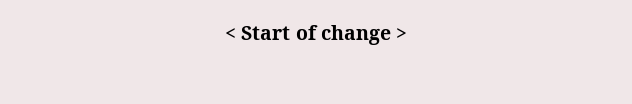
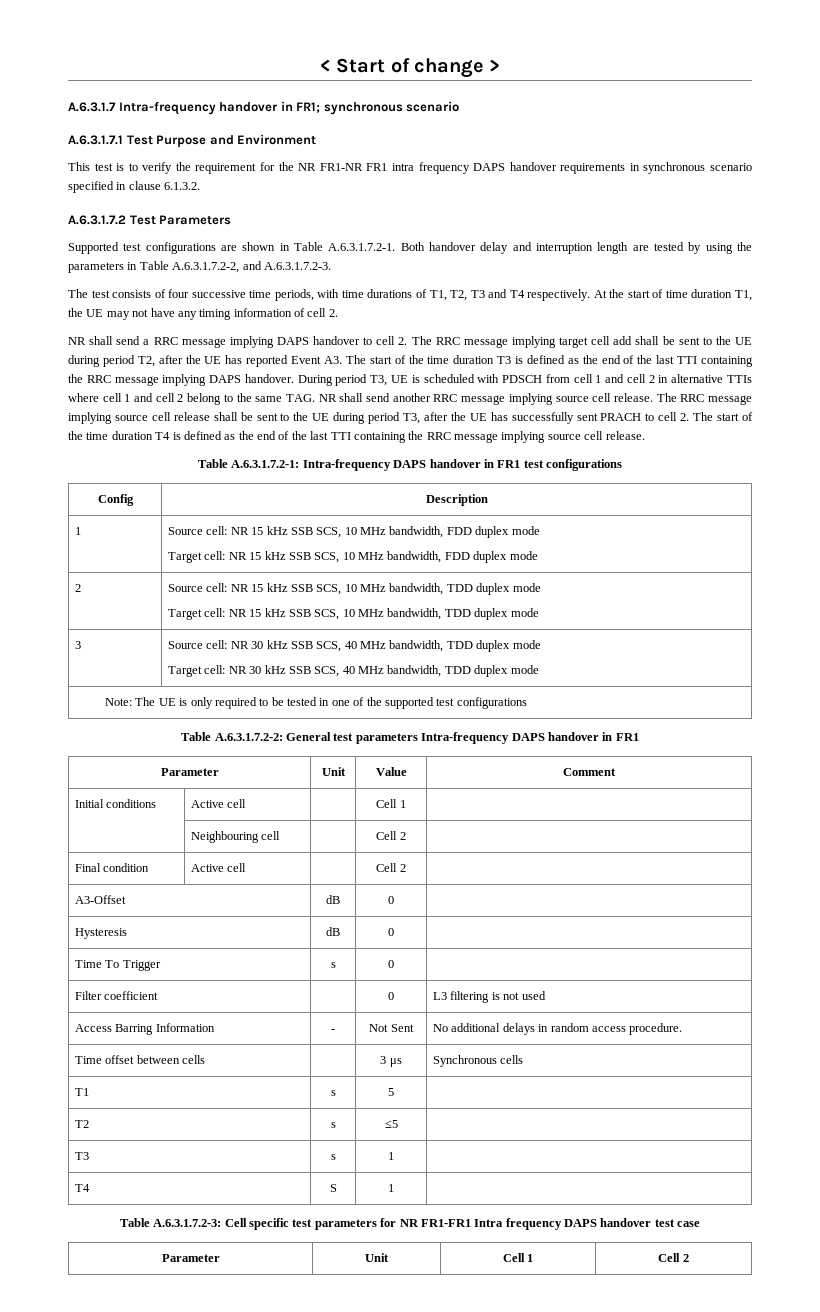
+ A.6.3.1.7 Intra-frequency handover in FR1; synchronous scenario
+ A.6.3.1.7.1 Test Purpose and Environment
+ This test is to verify the requirement for the NR FR1-NR FR1 intra frequency DAPS handover requirements in synchronous scenario specified in clause 6.1.3.2.
+ A.6.3.1.7.2 Test Parameters
+ Supported test configurations are shown in Table A.6.3.1.7.2-1. Both handover delay and interruption length are tested by using the parameters in Table A.6.3.1.7.2-2, and A.6.3.1.7.2-3.
+ The test consists of four successive time periods, with time durations of T1, T2, T3 and T4 respectively. At the start of time duration T1, the UE may not have any timing information of cell 2.
+ NR shall send a RRC message implying DAPS handover to cell 2. The RRC message implying target cell add shall be sent to the UE during period T2, after the UE has reported Event A3. The start of the time duration T3 is defined as the end of the last TTI containing the RRC message implying DAPS handover. During period T3, UE is scheduled with PDSCH from cell 1 and cell 2 in alternative TTIs where cell 1 and cell 2 belong to the same TAG. NR shall send another RRC message implying source cell release. The RRC message implying source cell release shall be sent to the UE during period T3, after the UE has successfully sent PRACH to cell 2. The start of the time duration T4 is defined as the end of the last TTI containing the RRC message implying source cell release.
+ Table A.6.3.1.7.2-1: Intra-frequency DAPS handover in FR1 test configurations
+ Config | Description
+ 1 | Source cell: NR 15 kHz SSB SCS, 10 MHz bandwidth, FDD duplex mode
+ Target cell: NR 15 kHz SSB SCS, 10 MHz bandwidth, FDD duplex mode
+ 2 | Source cell: NR 15 kHz SSB SCS, 10 MHz bandwidth, TDD duplex mode
+ Target cell: NR 15 kHz SSB SCS, 10 MHz bandwidth, TDD duplex mode
+ 3 | Source cell: NR 30 kHz SSB SCS, 40 MHz bandwidth, TDD duplex mode
+ Target cell: NR 30 kHz SSB SCS, 40 MHz bandwidth, TDD duplex mode
+ Note: The UE is only required to be tested in one of the supported test configurations
+ Table A.6.3.1.7.2-2: General test parameters Intra-frequency DAPS handover in FR1
+ Parameter | Unit | Value | Comment
+ Initial conditions | Active cell | | Cell 1 |
+ | Neighbouring cell | | Cell 2 |
+ Final condition | Active cell | | Cell 2 |
+ A3-Offset | dB | 0 |
+ Hysteresis | dB | 0 |
+ Time To Trigger | s | 0 |
+ Filter coefficient | | 0 | L3 filtering is not used
+ Access Barring Information | - | Not Sent | No additional delays in random access procedure.
+ Time offset between cells | | 3 μs | Synchronous cells
+ T1 | s | 5 |
+ T2 | s | ≤5 |
+ T3 | s | 1 |
+ T4 | S | 1 |
+ Table A.6.3.1.7.2-3: Cell specific test parameters for NR FR1-FR1 Intra frequency DAPS handover test case
+ Parameter | Unit | Cell 1 | Cell 2

